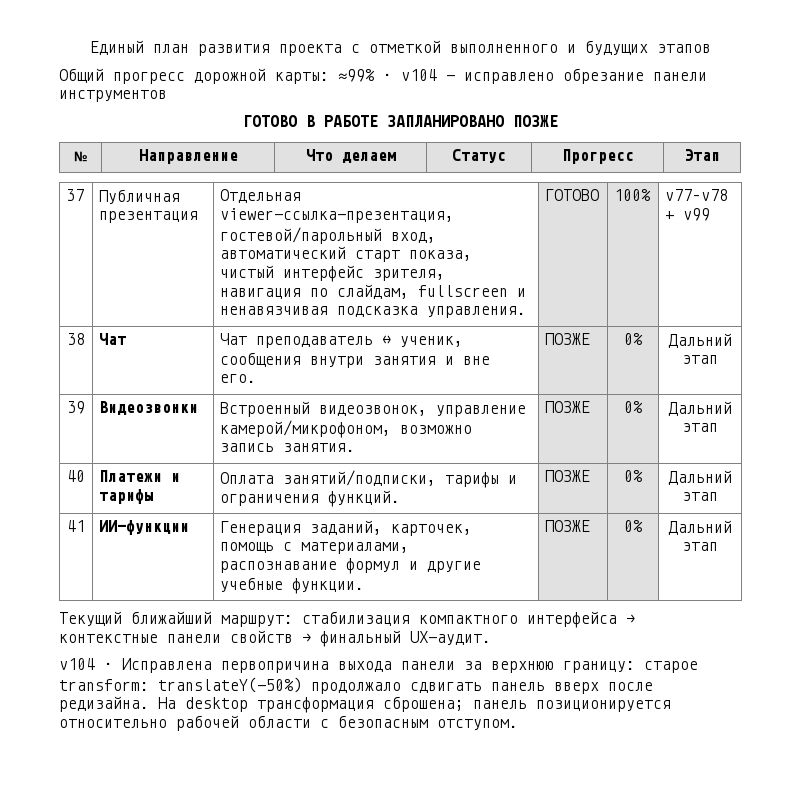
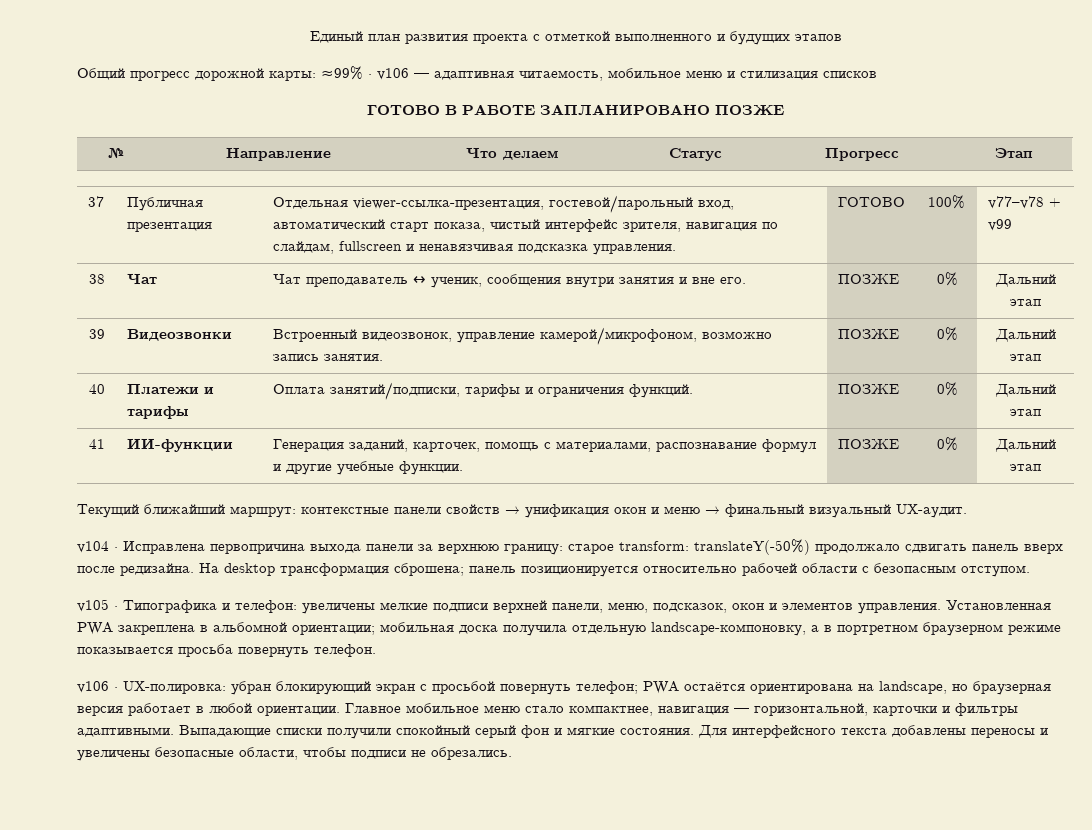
- Общий прогресс дорожной карты: ≈99% · v104 — исправлено обрезание панели инструментов
+ Общий прогресс дорожной карты: ≈99% · v106 — адаптивная читаемость, мобильное меню и стилизация списков
- Текущий ближайший маршрут: стабилизация компактного интерфейса → контекстные панели свойств → финальный UX-аудит.
+ Текущий ближайший маршрут: контекстные панели свойств → унификация окон и меню → финальный визуальный UX-аудит.
+ v105 · Типографика и телефон: увеличены мелкие подписи верхней панели, меню, подсказок, окон и элементов управления. Установленная PWA закреплена в альбомной ориентации; мобильная доска получила отдельную landscape-компоновку, а в портретном браузерном режиме показывается просьба повернуть телефон.
+ v106 · UX-полировка: убран блокирующий экран с просьбой повернуть телефон; PWA остаётся ориентирована на landscape, но браузерная версия работает в любой ориентации. Главное мобильное меню стало компактнее, навигация — горизонтальной, карточки и фильтры адаптивными. Выпадающие списки получили спокойный серый фон и мягкие состояния. Для интерфейсного текста добавлены переносы и увеличены безопасные области, чтобы подписи не обрезались.

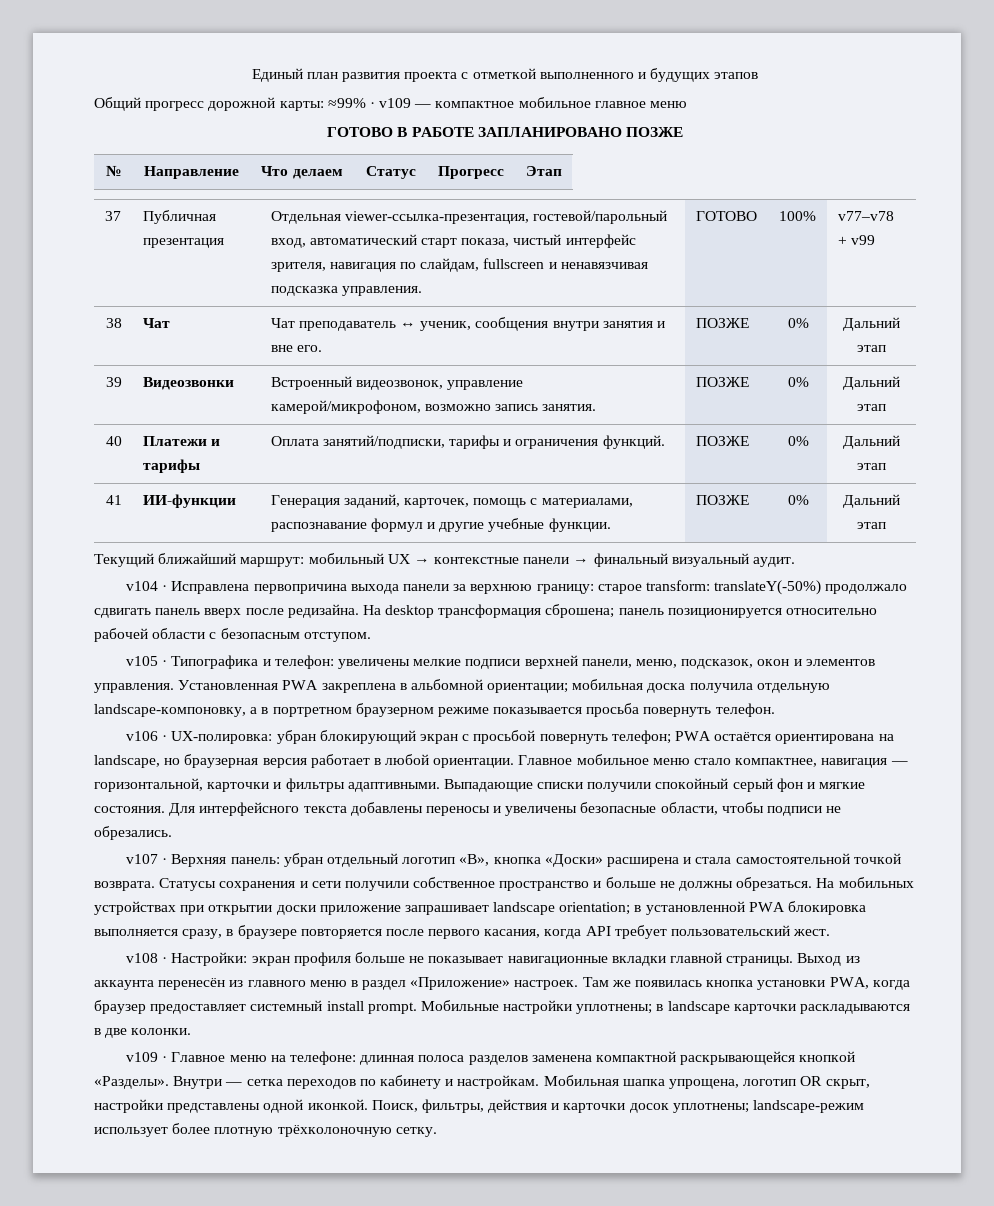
- Общий прогресс дорожной карты: ≈99% · v106 — адаптивная читаемость, мобильное меню и стилизация списков
+ Общий прогресс дорожной карты: ≈99% · v109 — компактное мобильное главное меню
- Текущий ближайший маршрут: контекстные панели свойств → унификация окон и меню → финальный визуальный UX-аудит.
+ Текущий ближайший маршрут: мобильный UX → контекстные панели → финальный визуальный аудит.
+ v107 · Верхняя панель: убран отдельный логотип «B», кнопка «Доски» расширена и стала самостоятельной точкой возврата. Статусы сохранения и сети получили собственное пространство и больше не должны обрезаться. На мобильных устройствах при открытии доски приложение запрашивает landscape orientation; в установленной PWA блокировка выполняется сразу, в браузере повторяется после первого касания, когда API требует пользовательский жест.
+ v108 · Настройки: экран профиля больше не показывает навигационные вкладки главной страницы. Выход из аккаунта перенесён из главного меню в раздел «Приложение» настроек. Там же появилась кнопка установки PWA, когда браузер предоставляет системный install prompt. Мобильные настройки уплотнены; в landscape карточки раскладываются в две колонки.
+ v109 · Главное меню на телефоне: длинная полоса разделов заменена компактной раскрывающейся кнопкой «Разделы». Внутри — сетка переходов по кабинету и настройкам. Мобильная шапка упрощена, логотип OR скрыт, настройки представлены одной иконкой. Поиск, фильтры, действия и карточки досок уплотнены; landscape-режим использует более плотную трёхколоночную сетку.

